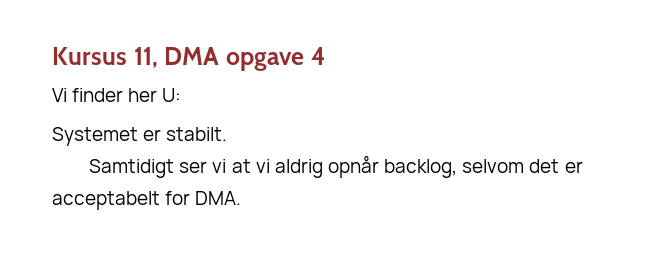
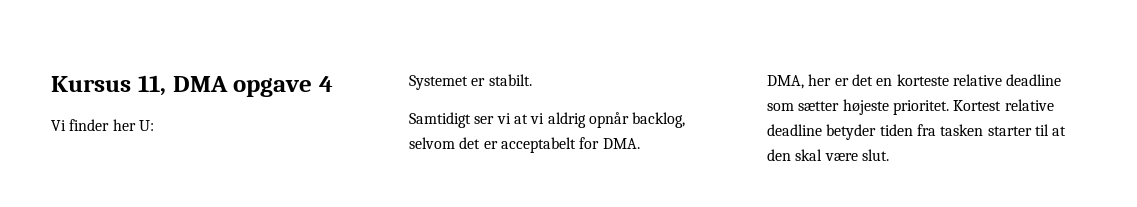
+ DMA, her er det en korteste relative deadline som sætter højeste prioritet. Kortest relative deadline betyder tiden fra tasken starter til at den skal være slut.

